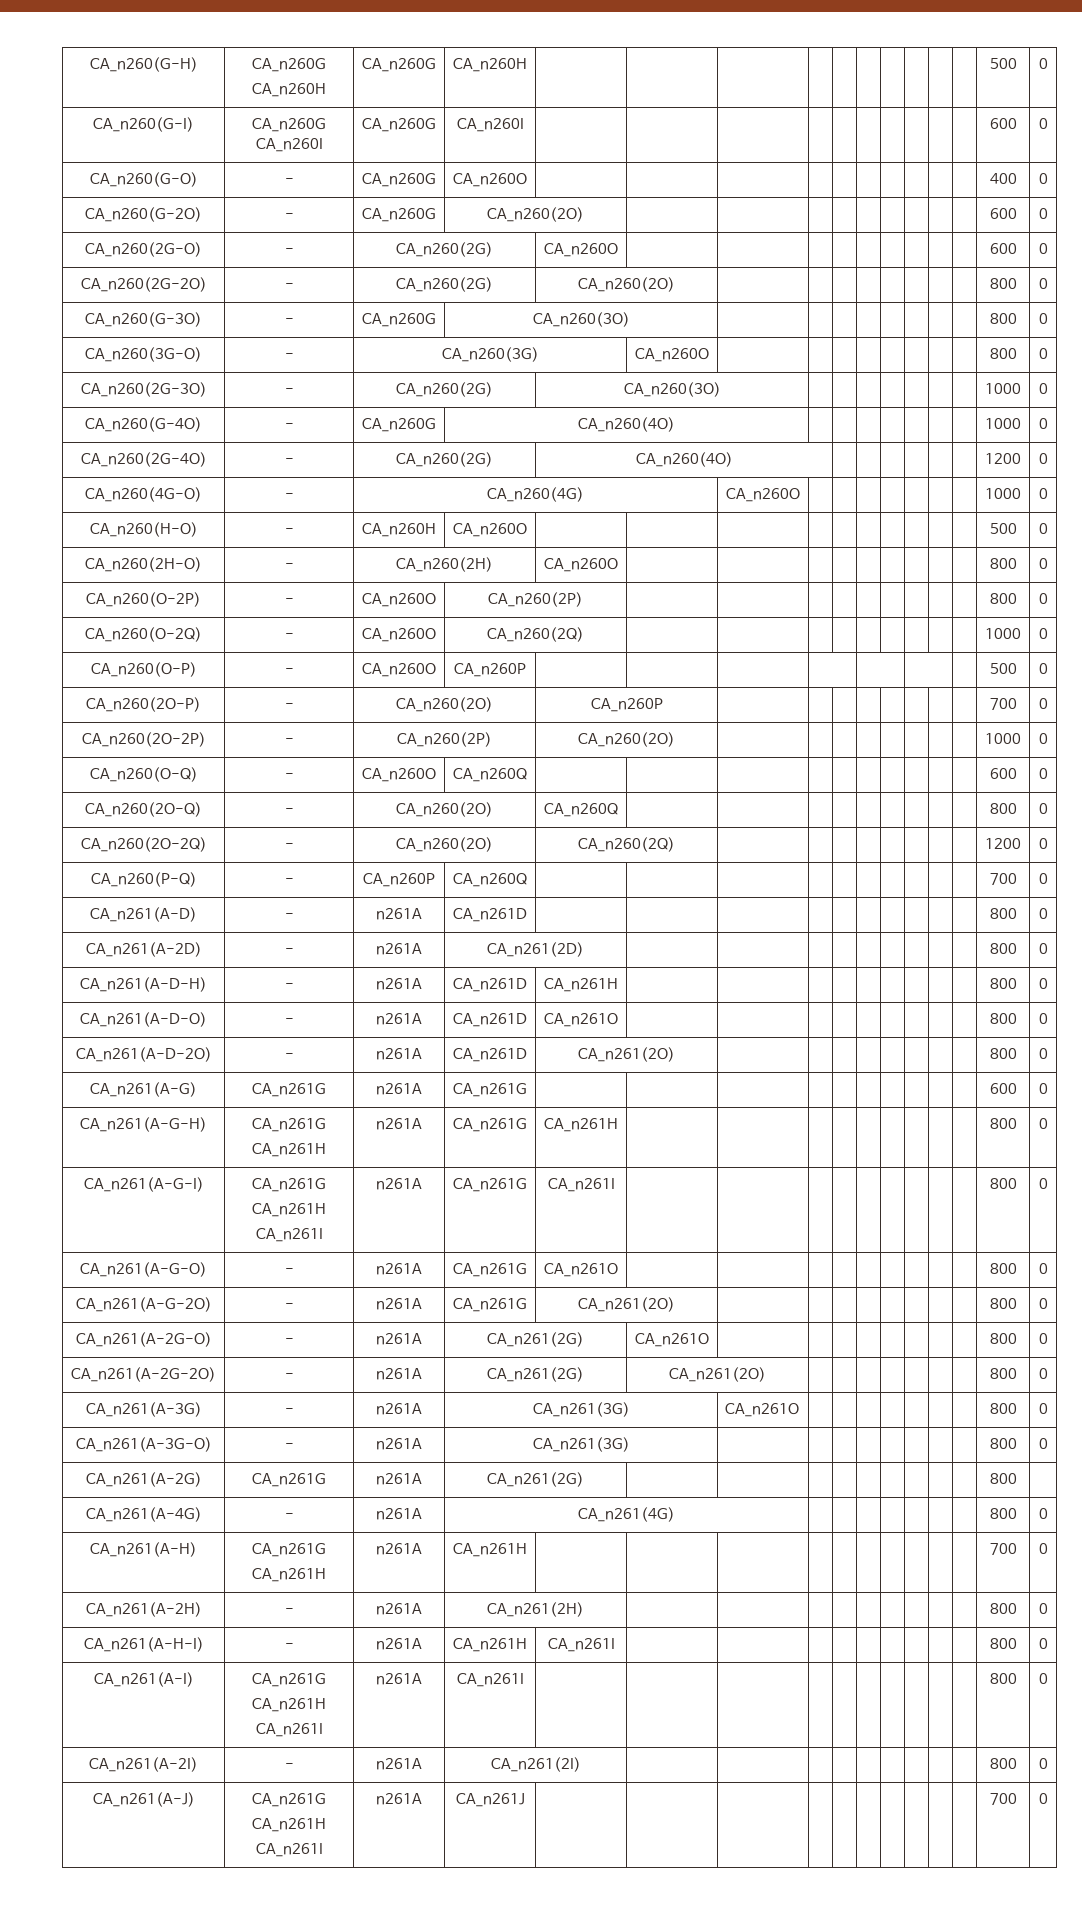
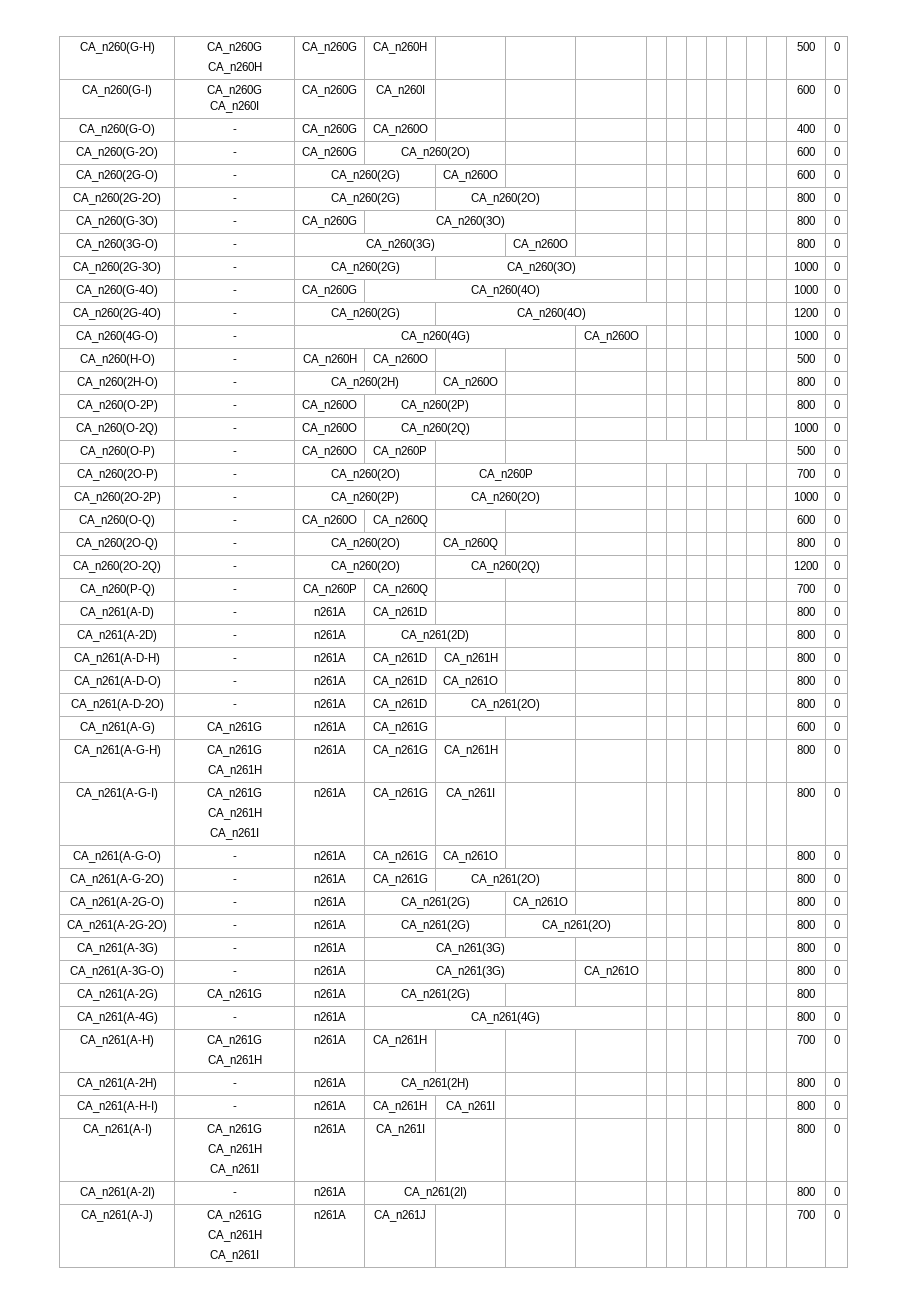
- CA_n261(A-3G) | - | n261A | CA_n261(3G) | CA_n261O | | | | | | | | 800 | 0
+ CA_n261(A-3G) | - | n261A | CA_n261(3G) | | | | | | | | | 800 | 0
- CA_n261(A-3G-O) | - | n261A | CA_n261(3G) | | | | | | | | | 800 | 0
+ CA_n261(A-3G-O) | - | n261A | CA_n261(3G) | CA_n261O | | | | | | | | 800 | 0

